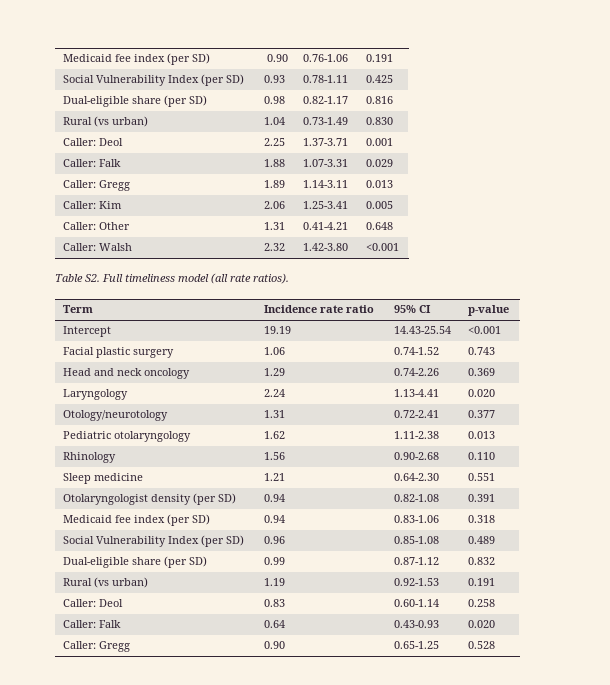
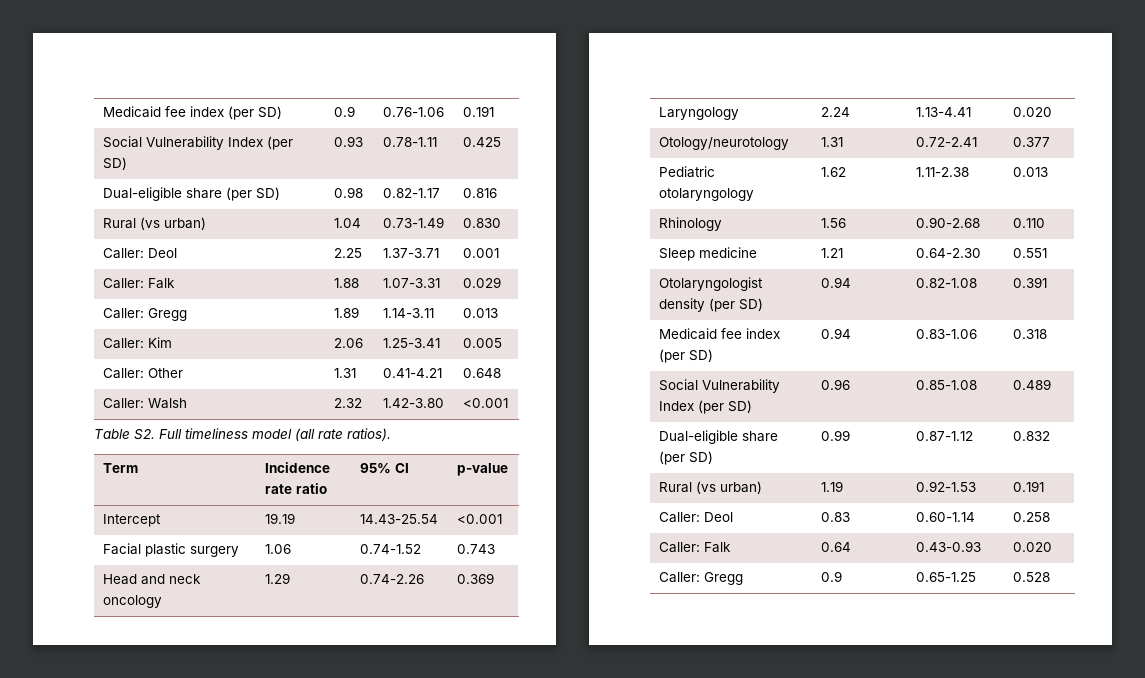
- Medicaid fee index (per SD) | 0.90 | 0.76-1.06 | 0.191
+ Medicaid fee index (per SD) | 0.9 | 0.76-1.06 | 0.191
- Caller: Gregg | 0.90 | 0.65-1.25 | 0.528
+ Caller: Gregg | 0.9 | 0.65-1.25 | 0.528

